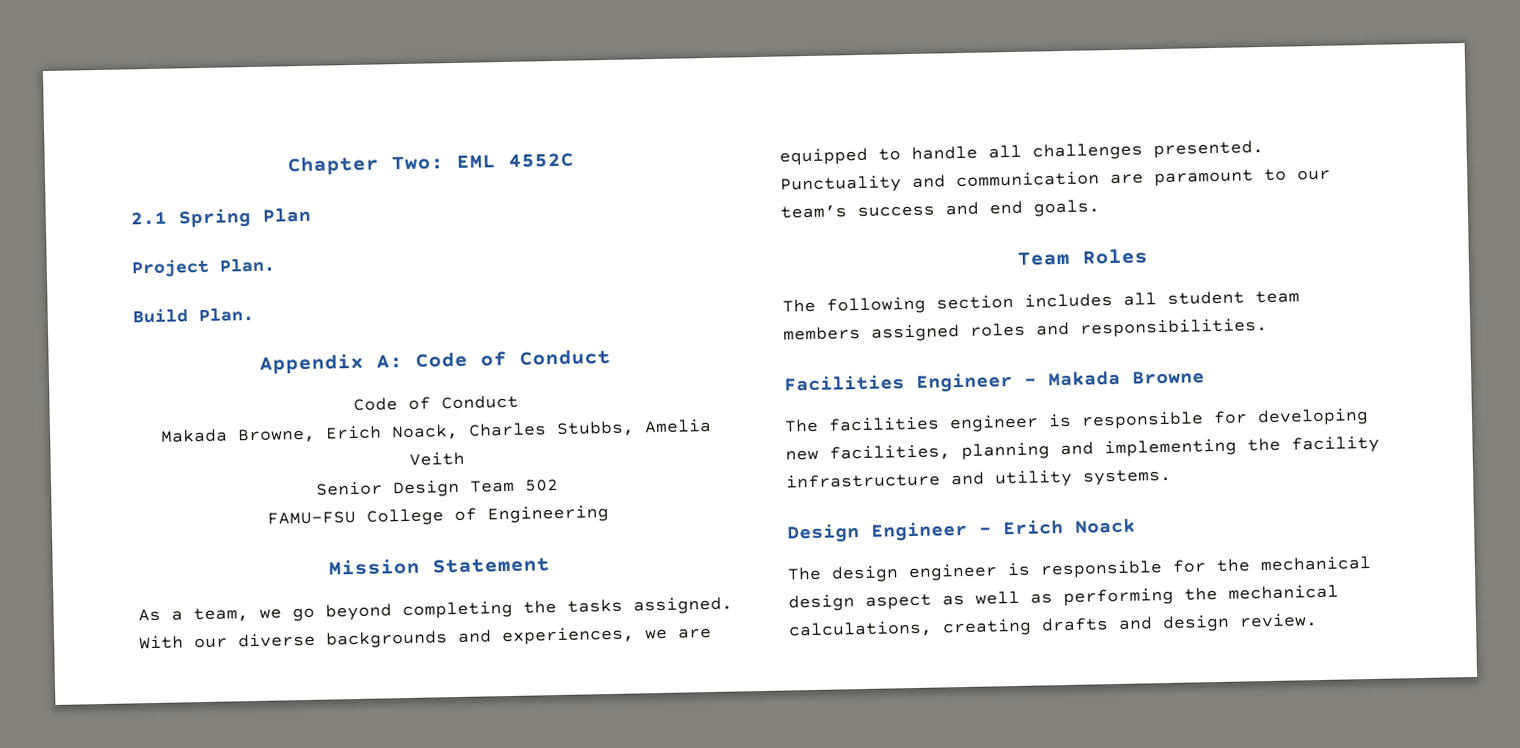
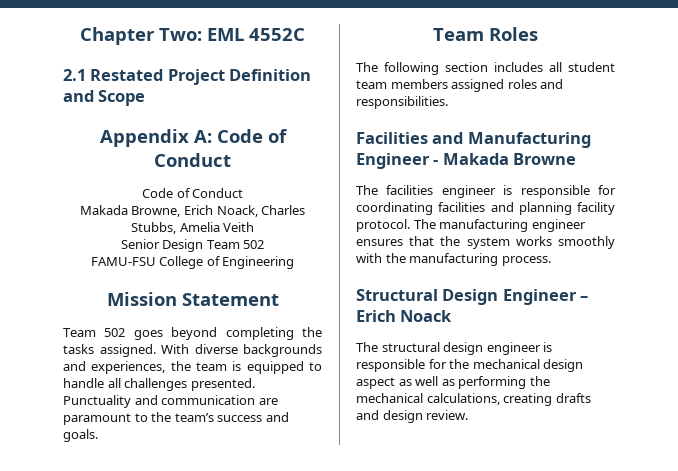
- 2.1 Spring Plan
- Project Plan.
- Build Plan.
+ 2.1 Restated Project Definition and Scope
- As a team, we go beyond completing the tasks assigned.
+ Team 502 goes beyond completing the tasks assigned.
- With our diverse backgrounds and experiences, we are equipped to handle all challenges presented.
+ With diverse backgrounds and experiences, the team is equipped to handle all challenges presented.
- Punctuality and communication are paramount to our team’s success and end goals.
+ Punctuality and communication are paramount to the team’s success and goals.
- Facilities Engineer - Makada Browne
+ Facilities and Manufacturing Engineer - Makada Browne
- The facilities engineer is responsible for developing new facilities, planning and implementing the facility infrastructure and utility systems.
- Design Engineer – Erich Noack
+ The facilities engineer is responsible for coordinating facilities and planning facility protocol. The manufacturing engineer ensures that the system works smoothly with the manufacturing process.
+ Structural Design Engineer – Erich Noack
- The design engineer is responsible for the mechanical design aspect as well as performing the mechanical calculations, creating drafts and design review.
+ The structural design engineer is responsible for the mechanical design aspect as well as performing the mechanical calculations, creating drafts and design review.

